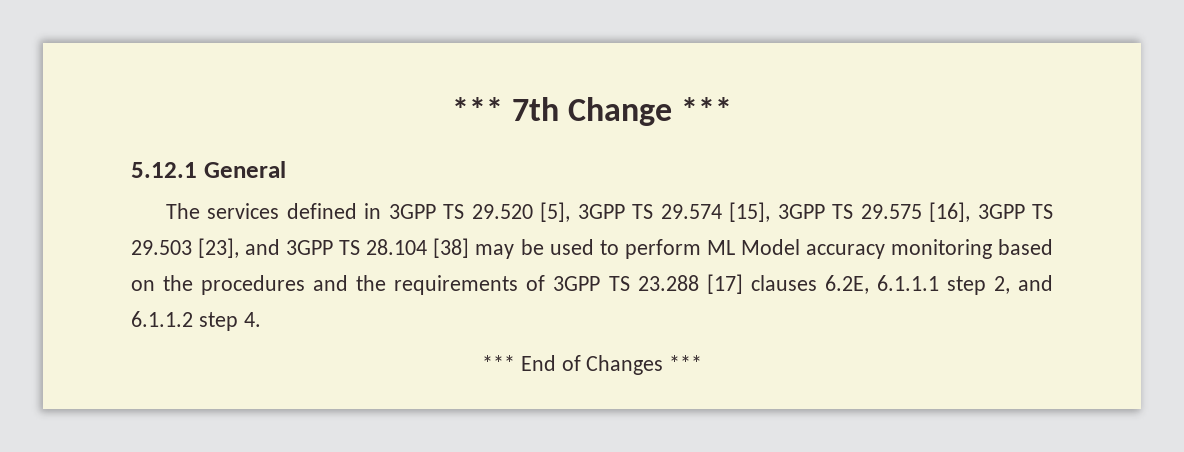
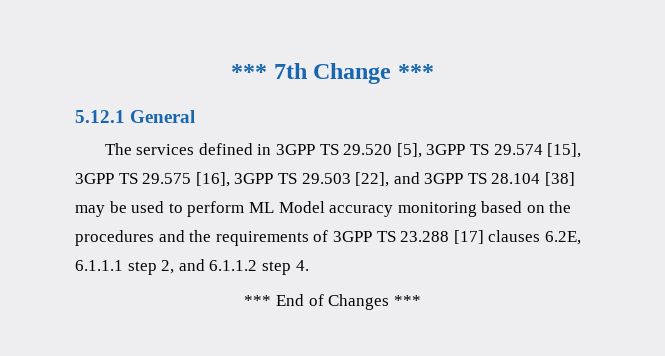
- The services defined in 3GPP TS 29.520 [5], 3GPP TS 29.574 [15], 3GPP TS 29.575 [16], 3GPP TS 29.503 [23], and 3GPP TS 28.104 [38] may be used to perform ML Model accuracy monitoring based on the procedures and the requirements of 3GPP TS 23.288 [17] clauses 6.2E, 6.1.1.1 step 2, and 6.1.1.2 step 4.
+ The services defined in 3GPP TS 29.520 [5], 3GPP TS 29.574 [15], 3GPP TS 29.575 [16], 3GPP TS 29.503 [22], and 3GPP TS 28.104 [38] may be used to perform ML Model accuracy monitoring based on the procedures and the requirements of 3GPP TS 23.288 [17] clauses 6.2E, 6.1.1.1 step 2, and 6.1.1.2 step 4.

